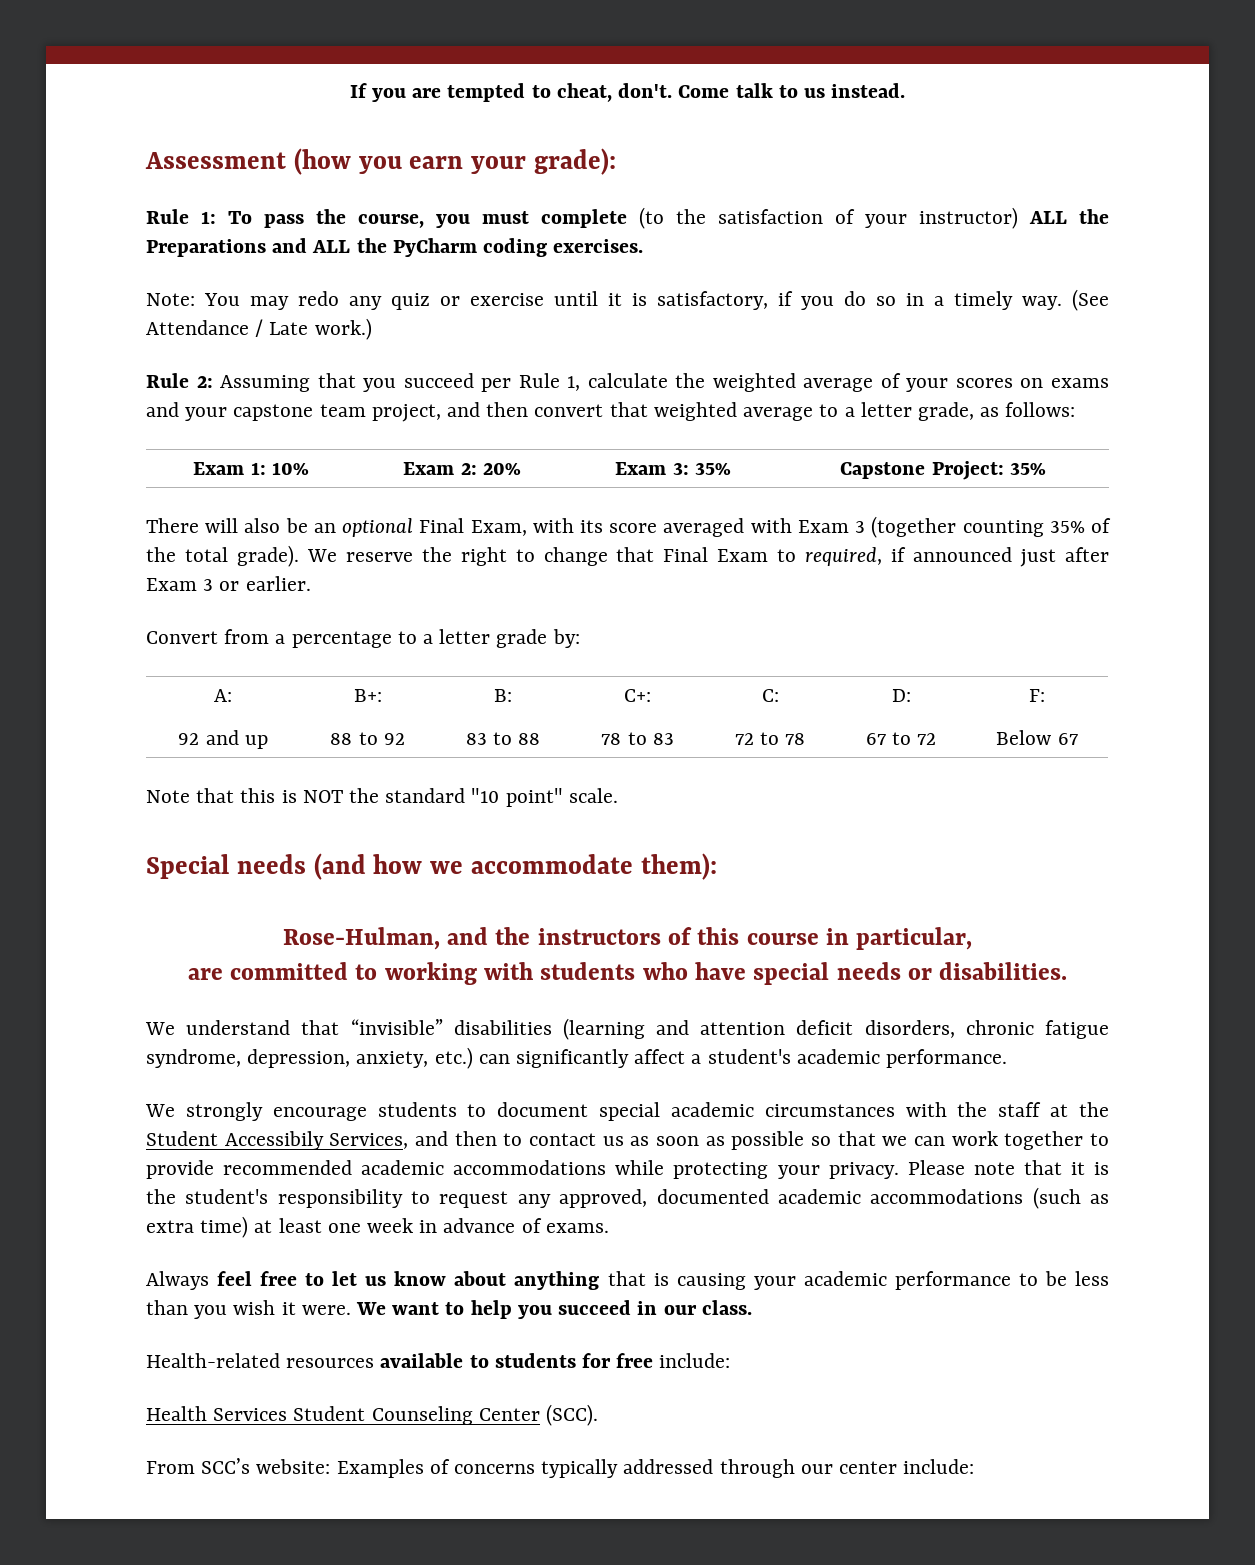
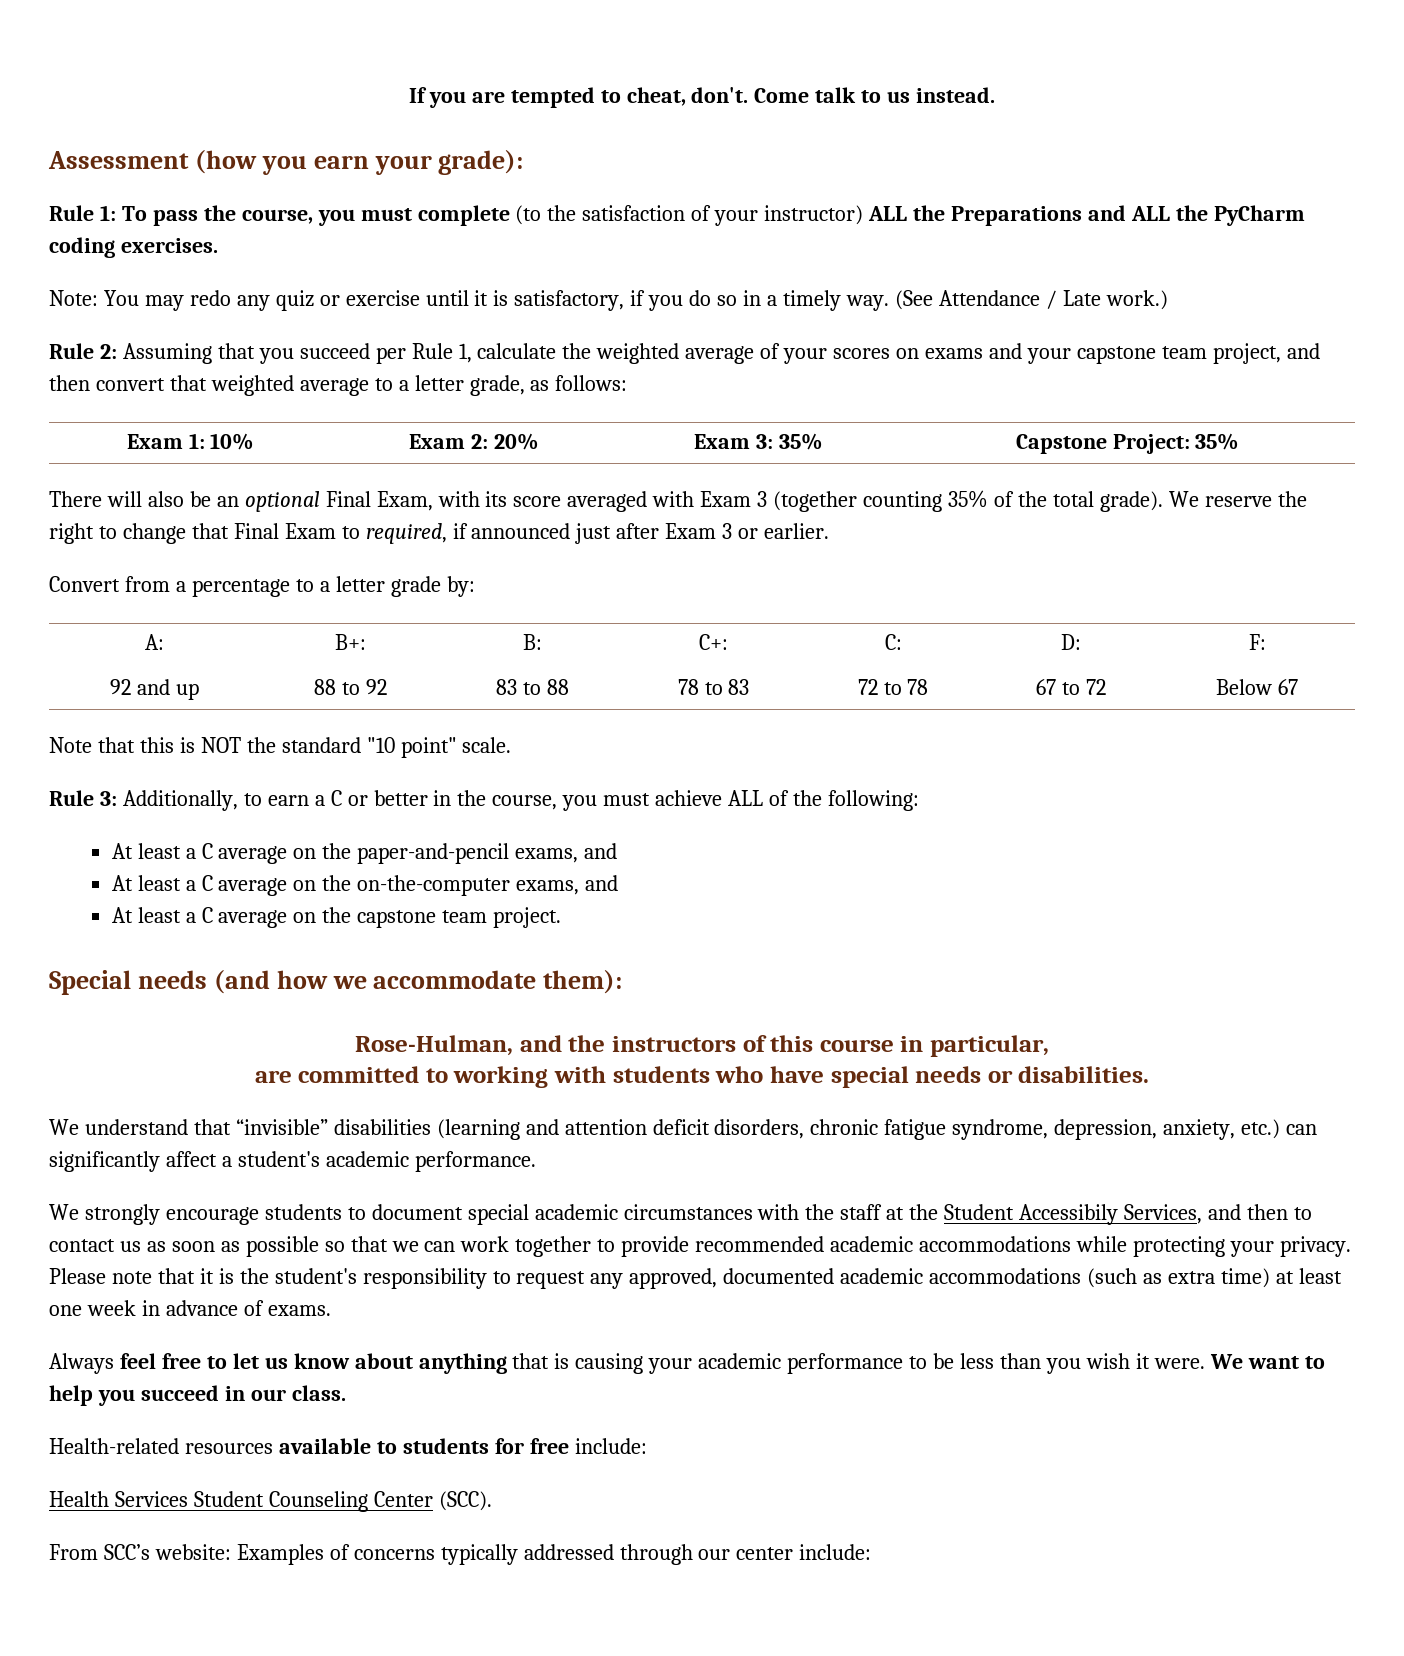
+ Rule 3: Additionally, to earn a C or better in the course, you must achieve ALL of the following:
+ At least a C average on the paper-and-pencil exams, and
+ At least a C average on the on-the-computer exams, and
+ At least a C average on the capstone team project.

